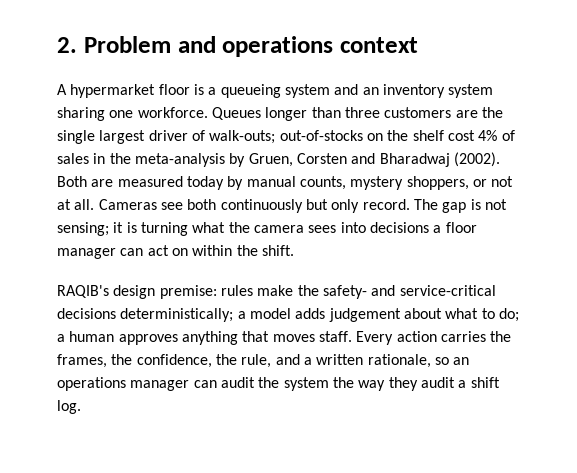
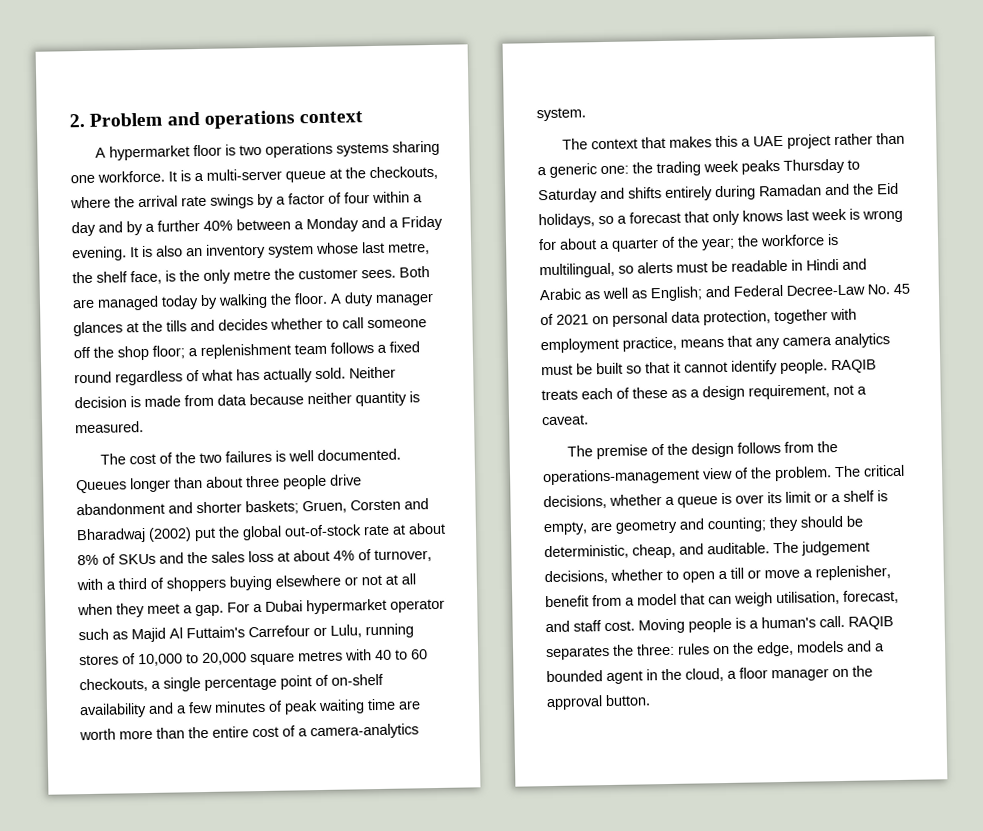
- A hypermarket floor is a queueing system and an inventory system sharing one workforce. Queues longer than three customers are the single largest driver of walk-outs; out-of-stocks on the shelf cost 4% of sales in the meta-analysis by Gruen, Corsten and Bharadwaj (2002). Both are measured today by manual counts, mystery shoppers, or not at all. Cameras see both continuously but only record. The gap is not sensing; it is turning what the camera sees into decisions a floor manager can act on within the shift.
- RAQIB's design premise: rules make the safety- and service-critical decisions deterministically; a model adds judgement about what to do; a human approves anything that moves staff. Every action carries the frames, the confidence, the rule, and a written rationale, so an operations manager can audit the system the way they audit a shift log.
+ A hypermarket floor is two operations systems sharing one workforce. It is a multi-server queue at the checkouts, where the arrival rate swings by a factor of four within a day and by a further 40% between a Monday and a Friday evening. It is also an inventory system whose last metre, the shelf face, is the only metre the customer sees. Both are managed today by walking the floor. A duty manager glances at the tills and decides whether to call someone off the shop floor; a replenishment team follows a fixed round regardless of what has actually sold. Neither decision is made from data because neither quantity is measured.
+ The cost of the two failures is well documented. Queues longer than about three people drive abandonment and shorter baskets; Gruen, Corsten and Bharadwaj (2002) put the global out-of-stock rate at about 8% of SKUs and the sales loss at about 4% of turnover, with a third of shoppers buying elsewhere or not at all when they meet a gap. For a Dubai hypermarket operator such as Majid Al Futtaim's Carrefour or Lulu, running stores of 10,000 to 20,000 square metres with 40 to 60 checkouts, a single percentage point of on-shelf availability and a few minutes of peak waiting time are worth more than the entire cost of a camera-analytics system.
+ The context that makes this a UAE project rather than a generic one: the trading week peaks Thursday to Saturday and shifts entirely during Ramadan and the Eid holidays, so a forecast that only knows last week is wrong for about a quarter of the year; the workforce is multilingual, so alerts must be readable in Hindi and Arabic as well as English; and Federal Decree-Law No. 45 of 2021 on personal data protection, together with employment practice, means that any camera analytics must be built so that it cannot identify people. RAQIB treats each of these as a design requirement, not a caveat.
+ The premise of the design follows from the operations-management view of the problem. The critical decisions, whether a queue is over its limit or a shelf is empty, are geometry and counting; they should be deterministic, cheap, and auditable. The judgement decisions, whether to open a till or move a replenisher, benefit from a model that can weigh utilisation, forecast, and staff cost. Moving people is a human's call. RAQIB separates the three: rules on the edge, models and a bounded agent in the cloud, a floor manager on the approval button.

